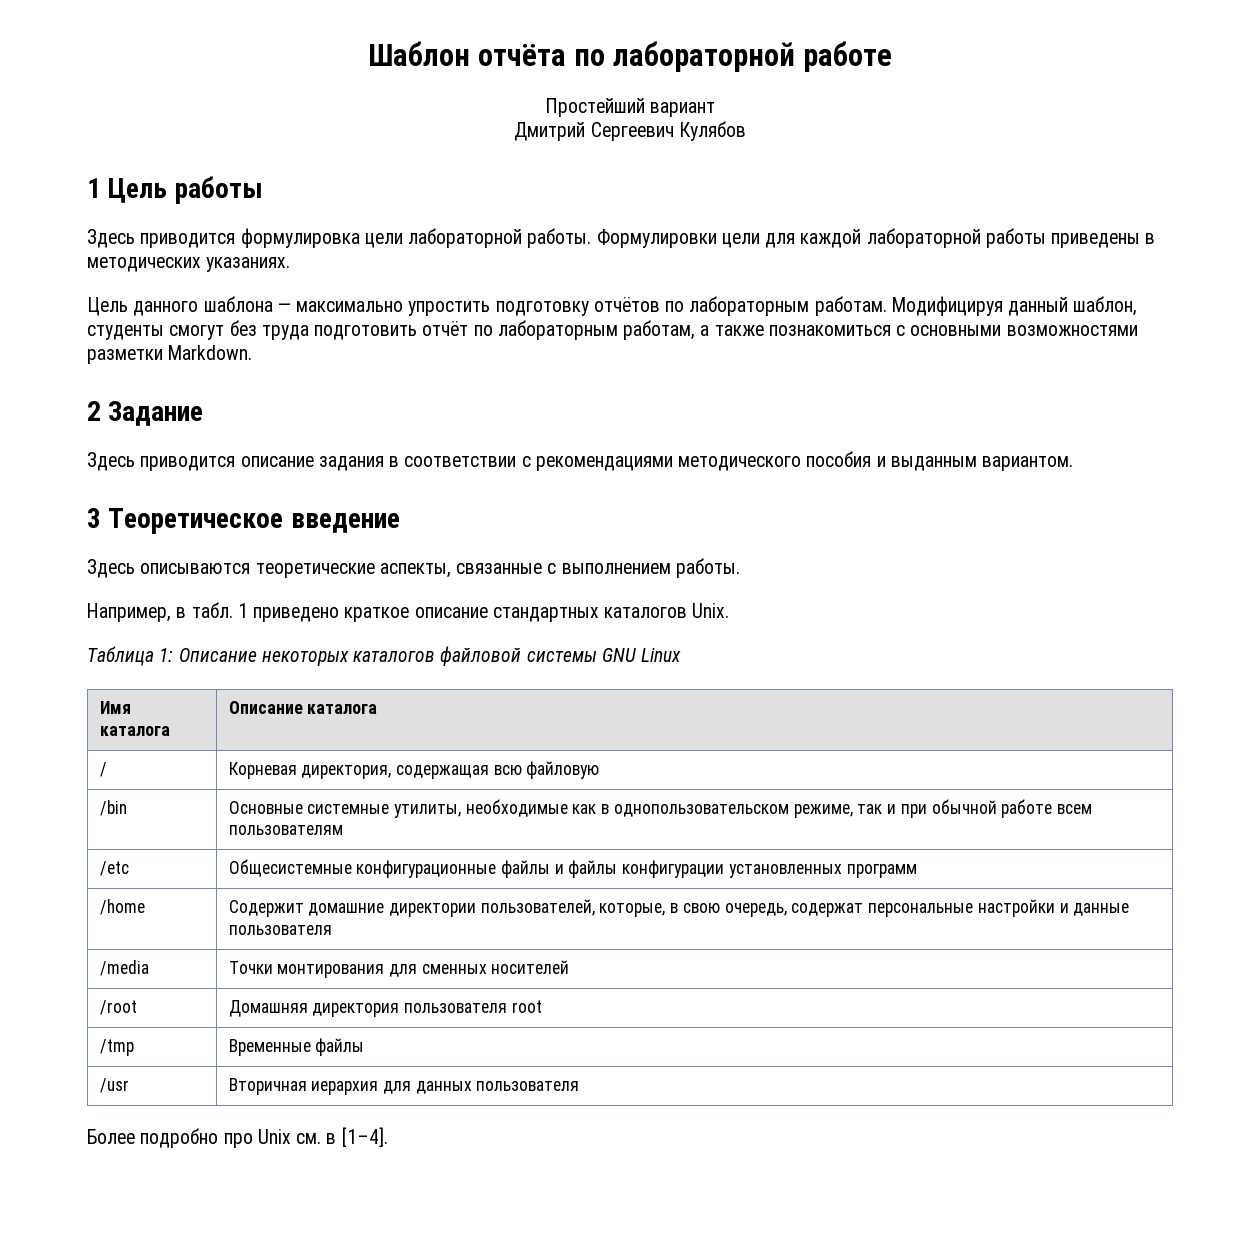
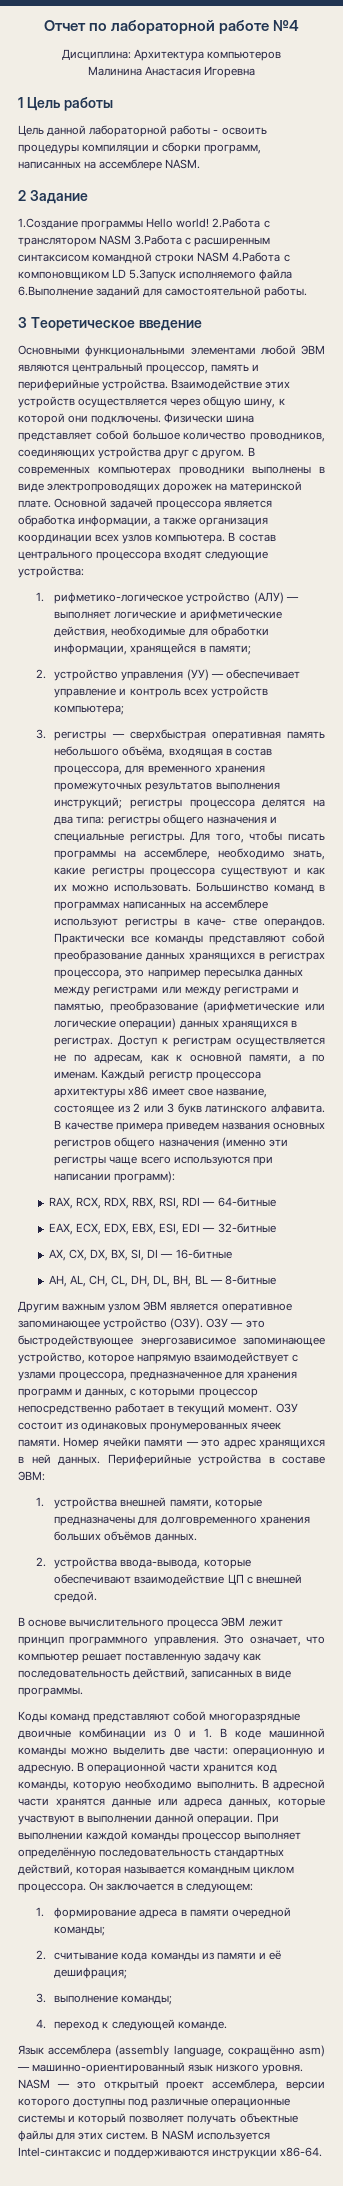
- Шаблон отчёта по лабораторной работе
- Простейший вариант
- Дмитрий Сергеевич Кулябов
+ Отчет по лабораторной работе №4
+ Дисциплина: Архитектура компьютеров
+ Малинина Анастасия Игоревна
  1 Цель работы
- Здесь приводится формулировка цели лабораторной работы. Формулировки цели для каждой лабораторной работы приведены в методических указаниях.
- Цель данного шаблона — максимально упростить подготовку отчётов по лабораторным работам. Модифицируя данный шаблон, студенты смогут без труда подготовить отчёт по лабораторным работам, а также познакомиться с основными возможностями разметки Markdown.
+ Цель данной лабораторной работы - освоить процедуры компиляции и сборки программ, написанных на ассемблере NASM.
  2 Задание
- Здесь приводится описание задания в соответствии с рекомендациями методического пособия и выданным вариантом.
+ 1.Создание программы Hello world! 2.Работа с транслятором NASM 3.Работа с расширенным синтаксисом командной строки NASM 4.Работа с компоновщиком LD 5.Запуск исполняемого файла 6.Выполнение заданий для самостоятельной работы.
  3 Теоретическое введение
- Здесь описываются теоретические аспекты, связанные с выполнением работы.
- Например, в табл. 1 приведено краткое описание стандартных каталогов Unix.
- Таблица 1: Описание некоторых каталогов файловой системы GNU Linux
- Имя каталога | Описание каталога
- / | Корневая директория, содержащая всю файловую
- /bin | Основные системные утилиты, необходимые как в однопользовательском режиме, так и при обычной работе всем пользователям
- /etc | Общесистемные конфигурационные файлы и файлы конфигурации установленных программ
- /home | Содержит домашние директории пользователей, которые, в свою очередь, содержат персональные настройки и данные пользователя
- /media | Точки монтирования для сменных носителей
- /root | Домашняя директория пользователя root
- /tmp | Временные файлы
- /usr | Вторичная иерархия для данных пользователя
- Более подробно про Unix см. в [1–4].
+ Основными функциональными элементами любой ЭВМ являются центральный процессор, память и периферийные устройства. Взаимодействие этих устройств осуществляется через общую шину, к которой они подключены. Физически шина представляет собой большое количество проводников, соединяющих устройства друг с другом. В современных компьютерах проводники выполнены в виде электропроводящих дорожек на материнской плате. Основной задачей процессора является обработка информации, а также организация координации всех узлов компьютера. В состав центрального процессора входят следующие устройства:
+ 1. рифметико-логическое устройство (АЛУ) — выполняет логические и арифметические действия, необходимые для обработки информации, хранящейся в памяти;
+ 2. устройство управления (УУ) — обеспечивает управление и контроль всех устройств компьютера;
+ 3. регистры — сверхбыстрая оперативная память небольшого объёма, входящая в состав процессора, для временного хранения промежуточных результатов выполнения инструкций; регистры процессора делятся на два типа: регистры общего назначения и специальные регистры. Для того, чтобы писать программы на ассемблере, необходимо знать, какие регистры процессора существуют и как их можно использовать. Большинство команд в программах написанных на ассемблере используют регистры в каче- стве операндов. Практически все команды представляют собой преобразование данных хранящихся в регистрах процессора, это например пересылка данных между регистрами или между регистрами и памятью, преобразование (арифметические или логические операции) данных хранящихся в регистрах. Доступ к регистрам осуществляется не по адресам, как к основной памяти, а по именам. Каждый регистр процессора архитектуры x86 имеет свое название, состоящее из 2 или 3 букв латинского алфавита. В качестве примера приведем названия основных регистров общего назначения (именно эти регистры чаще всего используются при написании программ):
+ RAX, RCX, RDX, RBX, RSI, RDI — 64-битные
+ EAX, ECX, EDX, EBX, ESI, EDI — 32-битные
+ AX, CX, DX, BX, SI, DI — 16-битные
+ AH, AL, CH, CL, DH, DL, BH, BL — 8-битные
+ Другим важным узлом ЭВМ является оперативное запоминающее устройство (ОЗУ). ОЗУ — это быстродействующее энергозависимое запоминающее устройство, которое напрямую взаимодействует с узлами процессора, предназначенное для хранения программ и данных, с которыми процессор непосредственно работает в текущий момент. ОЗУ состоит из одинаковых пронумерованных ячеек памяти. Номер ячейки памяти — это адрес хранящихся в ней данных. Периферийные устройства в составе ЭВМ:
+ 1. устройства внешней памяти, которые предназначены для долговременного хранения больших объёмов данных.
+ 2. устройства ввода-вывода, которые обеспечивают взаимодействие ЦП с внешней средой.
+ В основе вычислительного процесса ЭВМ лежит принцип программного управления. Это означает, что компьютер решает поставленную задачу как последовательность действий, записанных в виде программы.
+ Коды команд представляют собой многоразрядные двоичные комбинации из 0 и 1. В коде машинной команды можно выделить две части: операционную и адресную. В операционной части хранится код команды, которую необходимо выполнить. В адресной части хранятся данные или адреса данных, которые участвуют в выполнении данной операции. При выполнении каждой команды процессор выполняет определённую последовательность стандартных действий, которая называется командным циклом процессора. Он заключается в следующем:
+ 1. формирование адреса в памяти очередной команды;
+ 2. считывание кода команды из памяти и её дешифрация;
+ 3. выполнение команды;
+ 4. переход к следующей команде.
+ Язык ассемблера (assembly language, сокращённо asm) — машинно-ориентированный язык низкого уровня. NASM — это открытый проект ассемблера, версии которого доступны под различные операционные системы и который позволяет получать объектные файлы для этих систем. В NASM используется Intel-синтаксис и поддерживаются инструкции x86-64.

